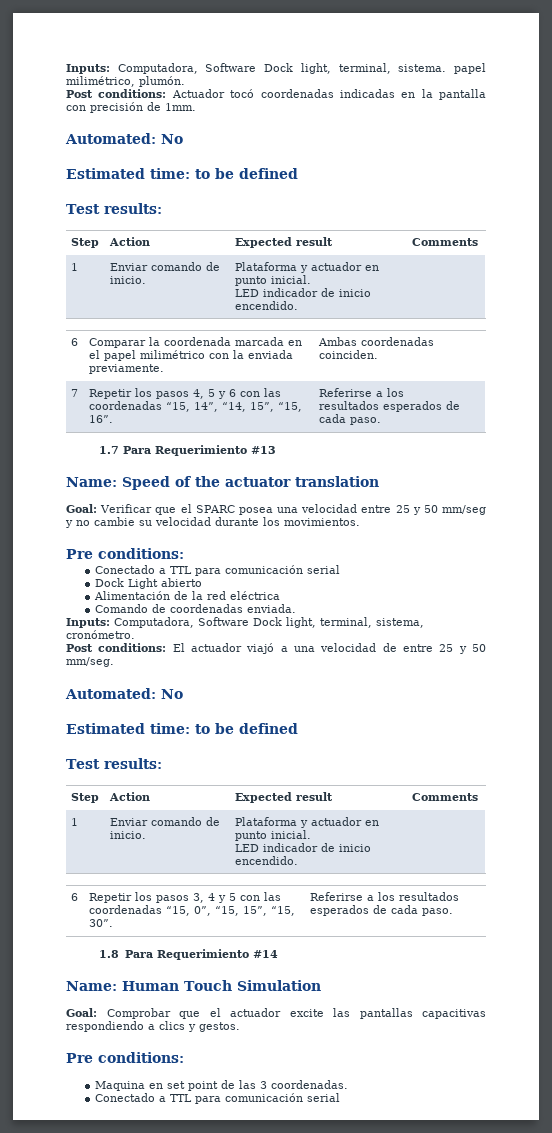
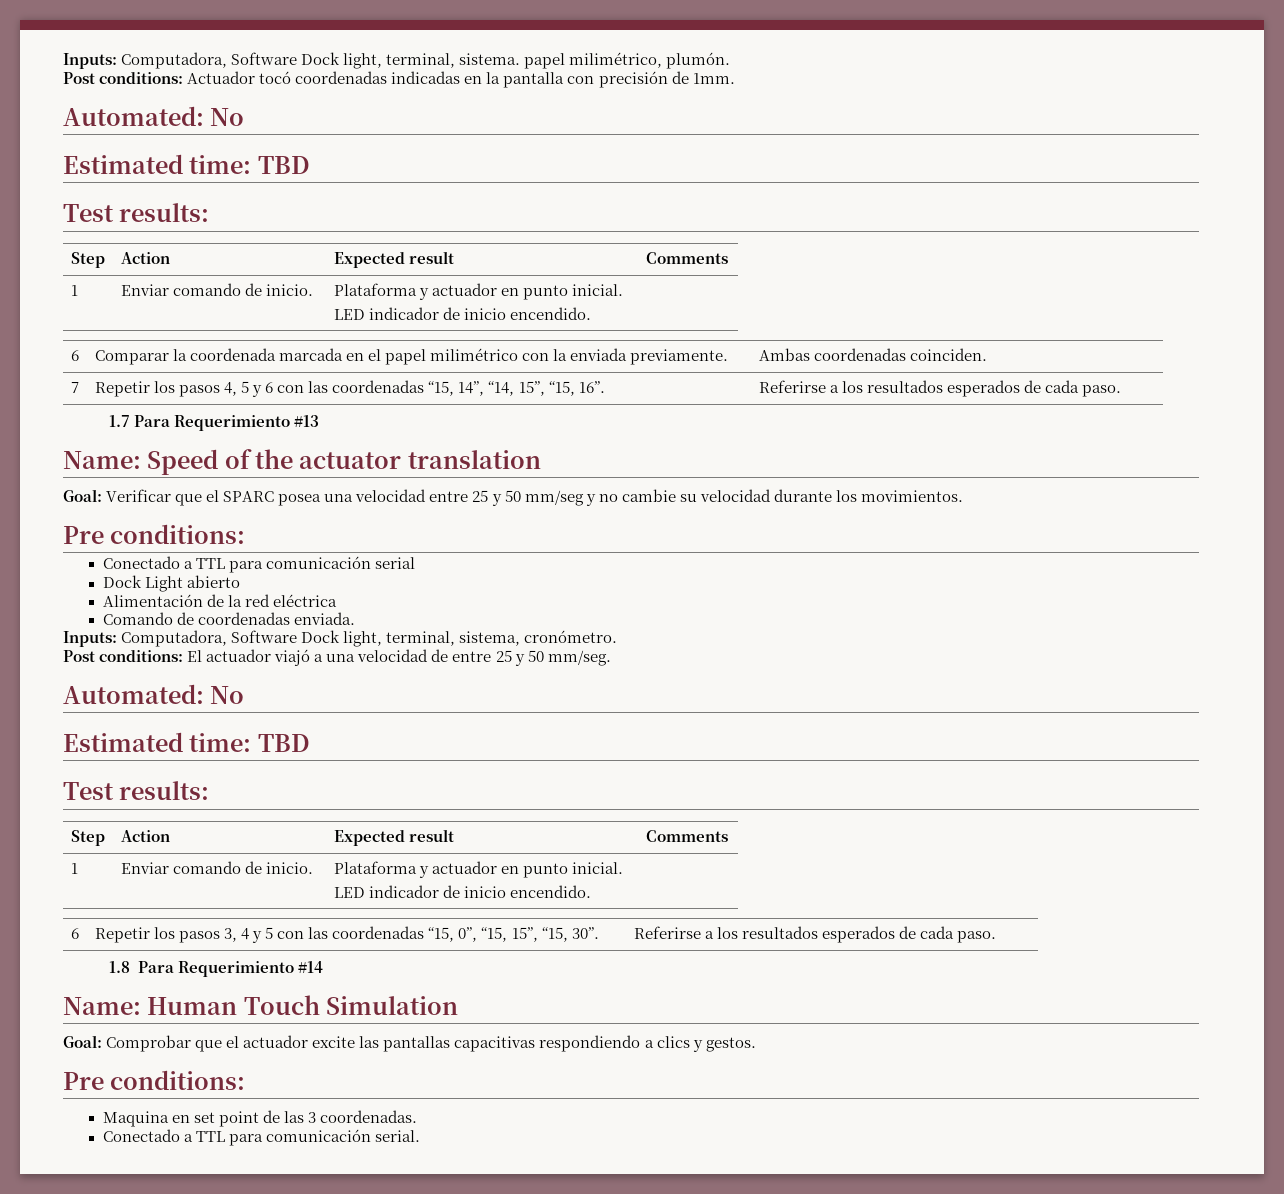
  Post conditions: Actuador tocó coordenadas indicadas en la pantalla con precisión de 1mm.
  Automated: No
- Estimated time: to be defined
+ Estimated time: TBD
  Post conditions: El actuador viajó a una velocidad de entre 25 y 50 mm/seg.
  Automated: No
- Estimated time: to be defined
+ Estimated time: TBD
  Maquina en set point de las 3 coordenadas.
- Conectado a TTL para comunicación serial
+ Conectado a TTL para comunicación serial.

